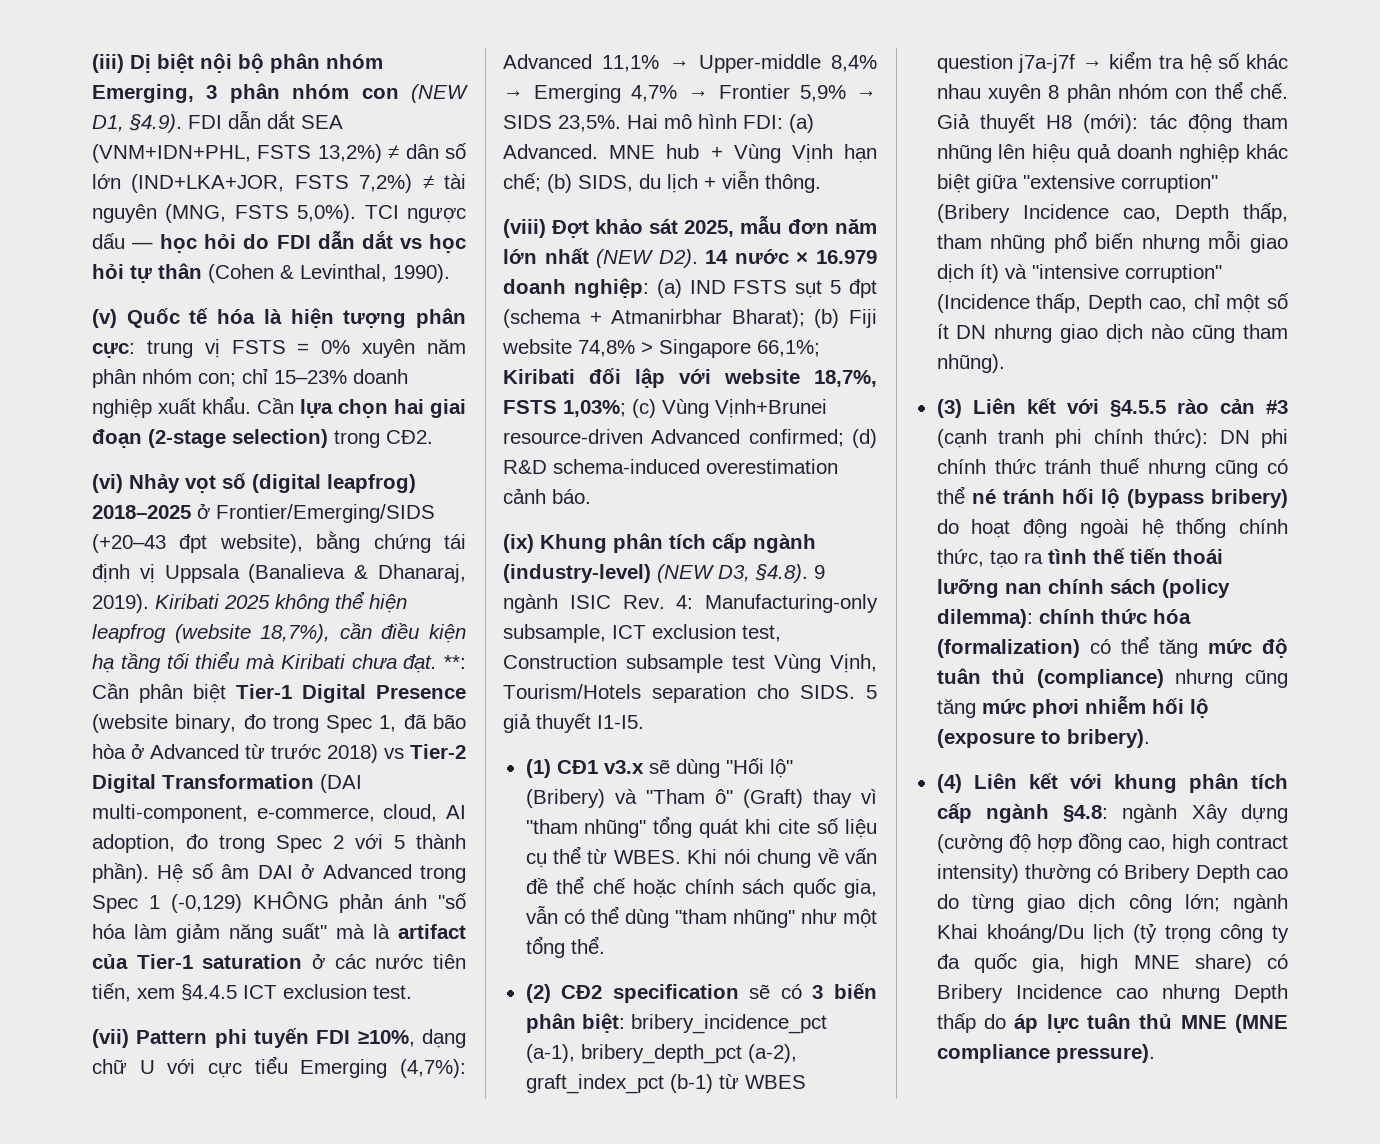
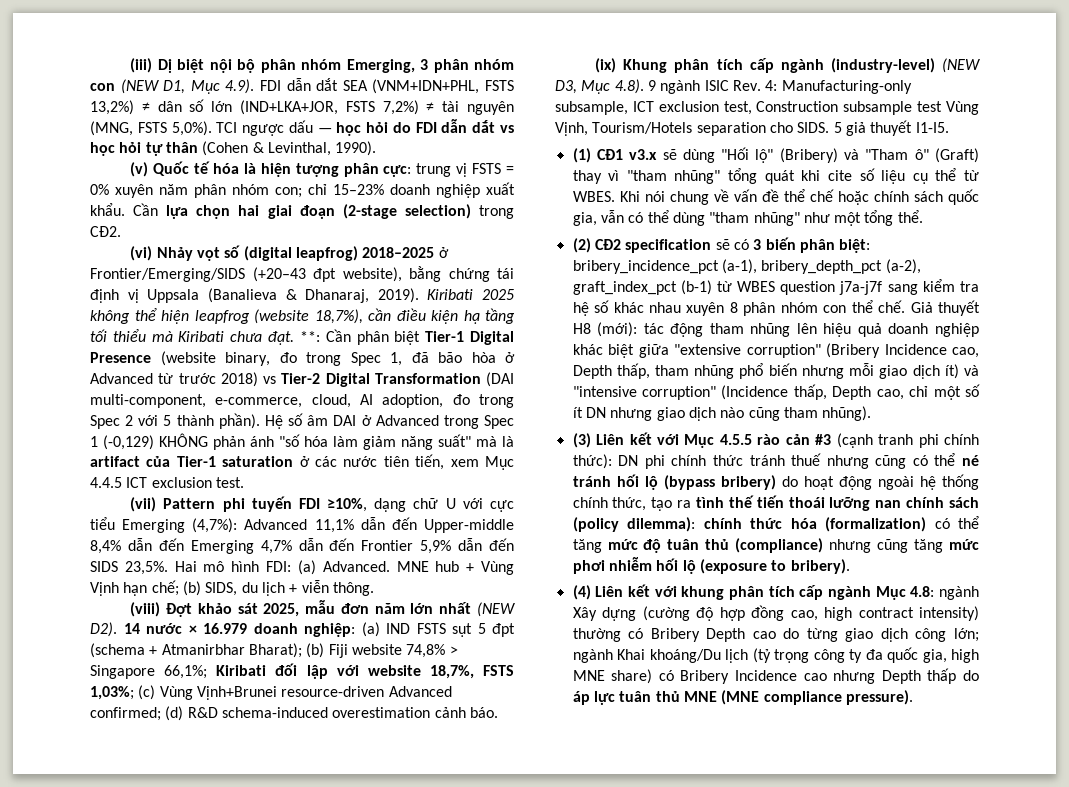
- (iii) Dị biệt nội bộ phân nhóm Emerging, 3 phân nhóm con (NEW D1, §4.9). FDI dẫn dắt SEA (VNM+IDN+PHL, FSTS 13,2%) ≠ dân số lớn (IND+LKA+JOR, FSTS 7,2%) ≠ tài nguyên (MNG, FSTS 5,0%).
+ (iii) Dị biệt nội bộ phân nhóm Emerging, 3 phân nhóm con (NEW D1, Mục 4.9). FDI dẫn dắt SEA (VNM+IDN+PHL, FSTS 13,2%) ≠ dân số lớn (IND+LKA+JOR, FSTS 7,2%) ≠ tài nguyên (MNG, FSTS 5,0%).
- Hệ số âm DAI ở Advanced trong Spec 1 (-0,129) KHÔNG phản ánh "số hóa làm giảm năng suất" mà là artifact của Tier-1 saturation ở các nước tiên tiến, xem §4.4.5 ICT exclusion test.
+ Hệ số âm DAI ở Advanced trong Spec 1 (-0,129) KHÔNG phản ánh "số hóa làm giảm năng suất" mà là artifact của Tier-1 saturation ở các nước tiên tiến, xem Mục 4.4.5 ICT exclusion test.
- (vii) Pattern phi tuyến FDI ≥10%, dạng chữ U với cực tiểu Emerging (4,7%): Advanced 11,1% → Upper-middle 8,4% → Emerging 4,7% → Frontier 5,9% → SIDS 23,5%.
+ (vii) Pattern phi tuyến FDI ≥10%, dạng chữ U với cực tiểu Emerging (4,7%): Advanced 11,1% dẫn đến Upper-middle 8,4% dẫn đến Emerging 4,7% dẫn đến Frontier 5,9% dẫn đến SIDS 23,5%.
- (ix) Khung phân tích cấp ngành (industry-level) (NEW D3, §4.8). 9 ngành ISIC Rev. 4: Manufacturing-only subsample, ICT exclusion test, Construction subsample test Vùng Vịnh, Tourism/Hotels separation cho SIDS.
+ (ix) Khung phân tích cấp ngành (industry-level) (NEW D3, Mục 4.8). 9 ngành ISIC Rev. 4: Manufacturing-only subsample, ICT exclusion test, Construction subsample test Vùng Vịnh, Tourism/Hotels separation cho SIDS.
- (2) CĐ2 specification sẽ có 3 biến phân biệt: bribery_incidence_pct (a-1), bribery_depth_pct (a-2), graft_index_pct (b-1) từ WBES question j7a-j7f → kiểm tra hệ số khác nhau xuyên 8 phân nhóm con thể chế.
+ (2) CĐ2 specification sẽ có 3 biến phân biệt: bribery_incidence_pct (a-1), bribery_depth_pct (a-2), graft_index_pct (b-1) từ WBES question j7a-j7f sang kiểm tra hệ số khác nhau xuyên 8 phân nhóm con thể chế.
- (3) Liên kết với §4.5.5 rào cản #3 (cạnh tranh phi chính thức):
+ (3) Liên kết với Mục 4.5.5 rào cản #3 (cạnh tranh phi chính thức):
- (4) Liên kết với khung phân tích cấp ngành §4.8:
+ (4) Liên kết với khung phân tích cấp ngành Mục 4.8:

